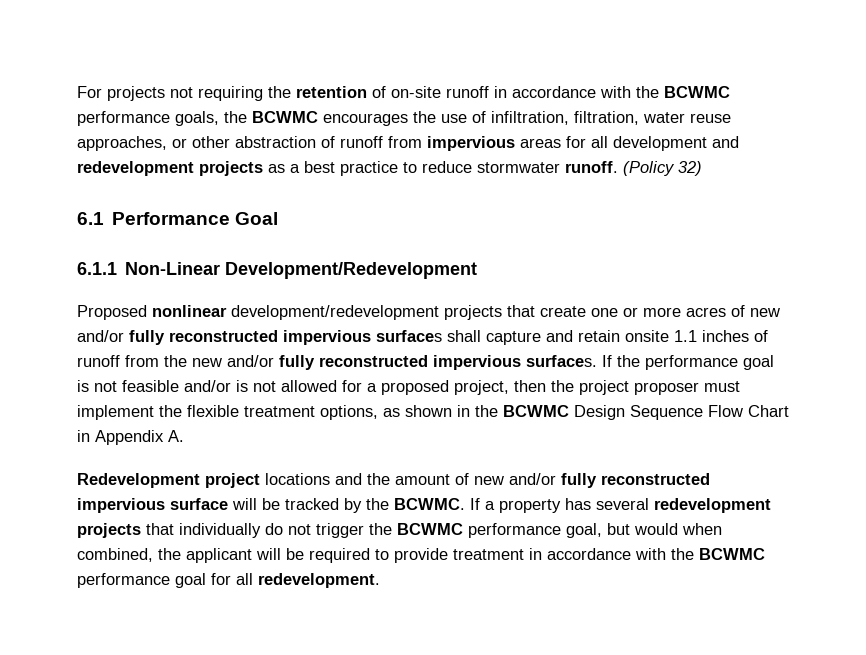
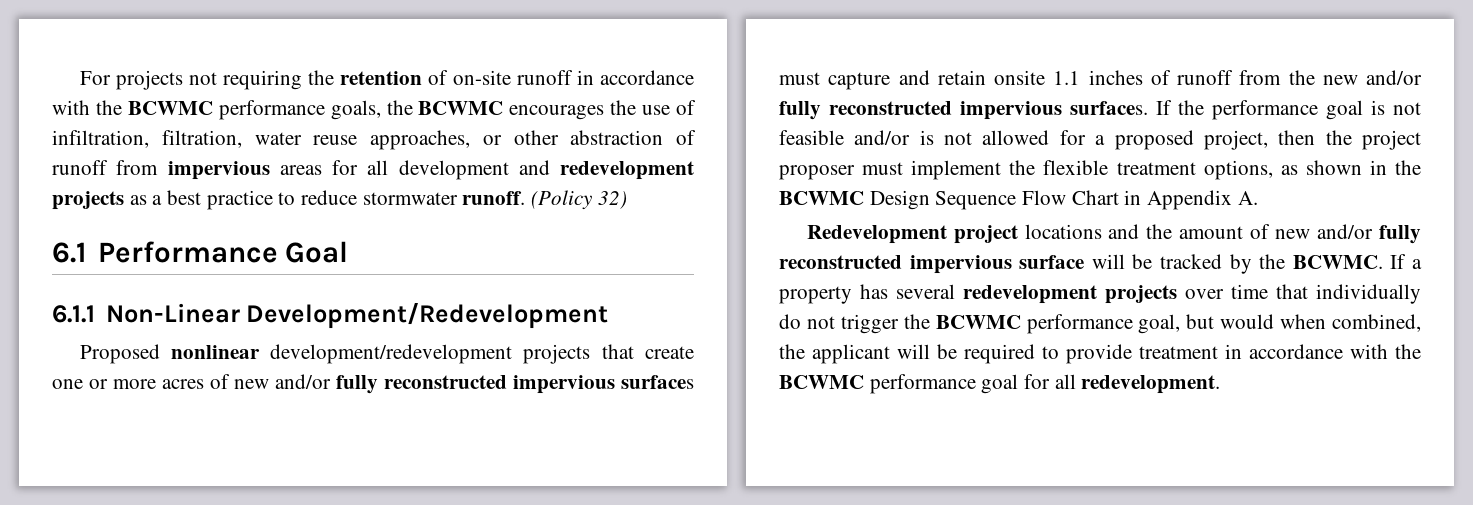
- Proposed nonlinear development/redevelopment projects that create one or more acres of new and/or fully reconstructed impervious surfaces shall capture and retain onsite 1.1 inches of runoff from the new and/or fully reconstructed impervious surfaces.
+ Proposed nonlinear development/redevelopment projects that create one or more acres of new and/or fully reconstructed impervious surfaces must capture and retain onsite 1.1 inches of runoff from the new and/or fully reconstructed impervious surfaces.
- If a property has several redevelopment projects that individually do not trigger the BCWMC performance goal, but would when combined, the applicant will be required to provide treatment in accordance with the BCWMC performance goal for all redevelopment.
+ If a property has several redevelopment projects over time that individually do not trigger the BCWMC performance goal, but would when combined, the applicant will be required to provide treatment in accordance with the BCWMC performance goal for all redevelopment.

